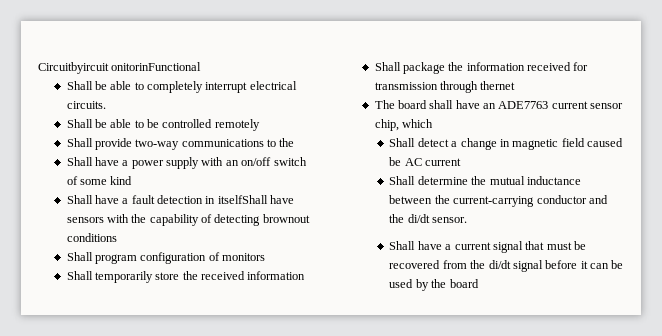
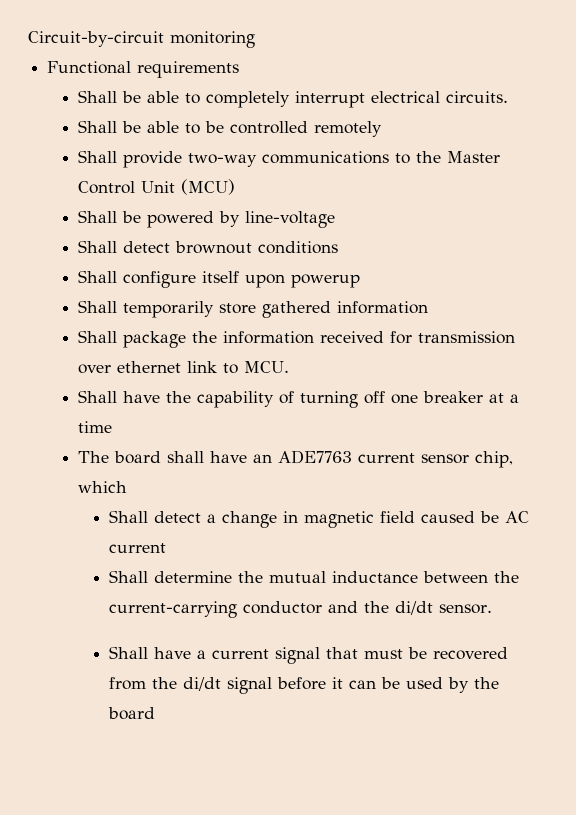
- Circuitbyircuit onitorinFunctional
+ Circuit-by-circuit monitoring
+ Functional requirements
- Shall provide two-way communications to the
- Shall have a power supply with an on/off switch of some kind
- Shall have a fault detection in itselfShall have sensors with the capability of detecting brownout conditions
+ Shall provide two-way communications to the Master Control Unit (MCU)
+ Shall be powered by line-voltage
+ Shall detect brownout conditions
- Shall program configuration of monitors
+ Shall configure itself upon powerup
- Shall temporarily store the received information
+ Shall temporarily store gathered information
- Shall package the information received for transmission through thernet
+ Shall package the information received for transmission over ethernet link to MCU.
+ Shall have the capability of turning off one breaker at a time

